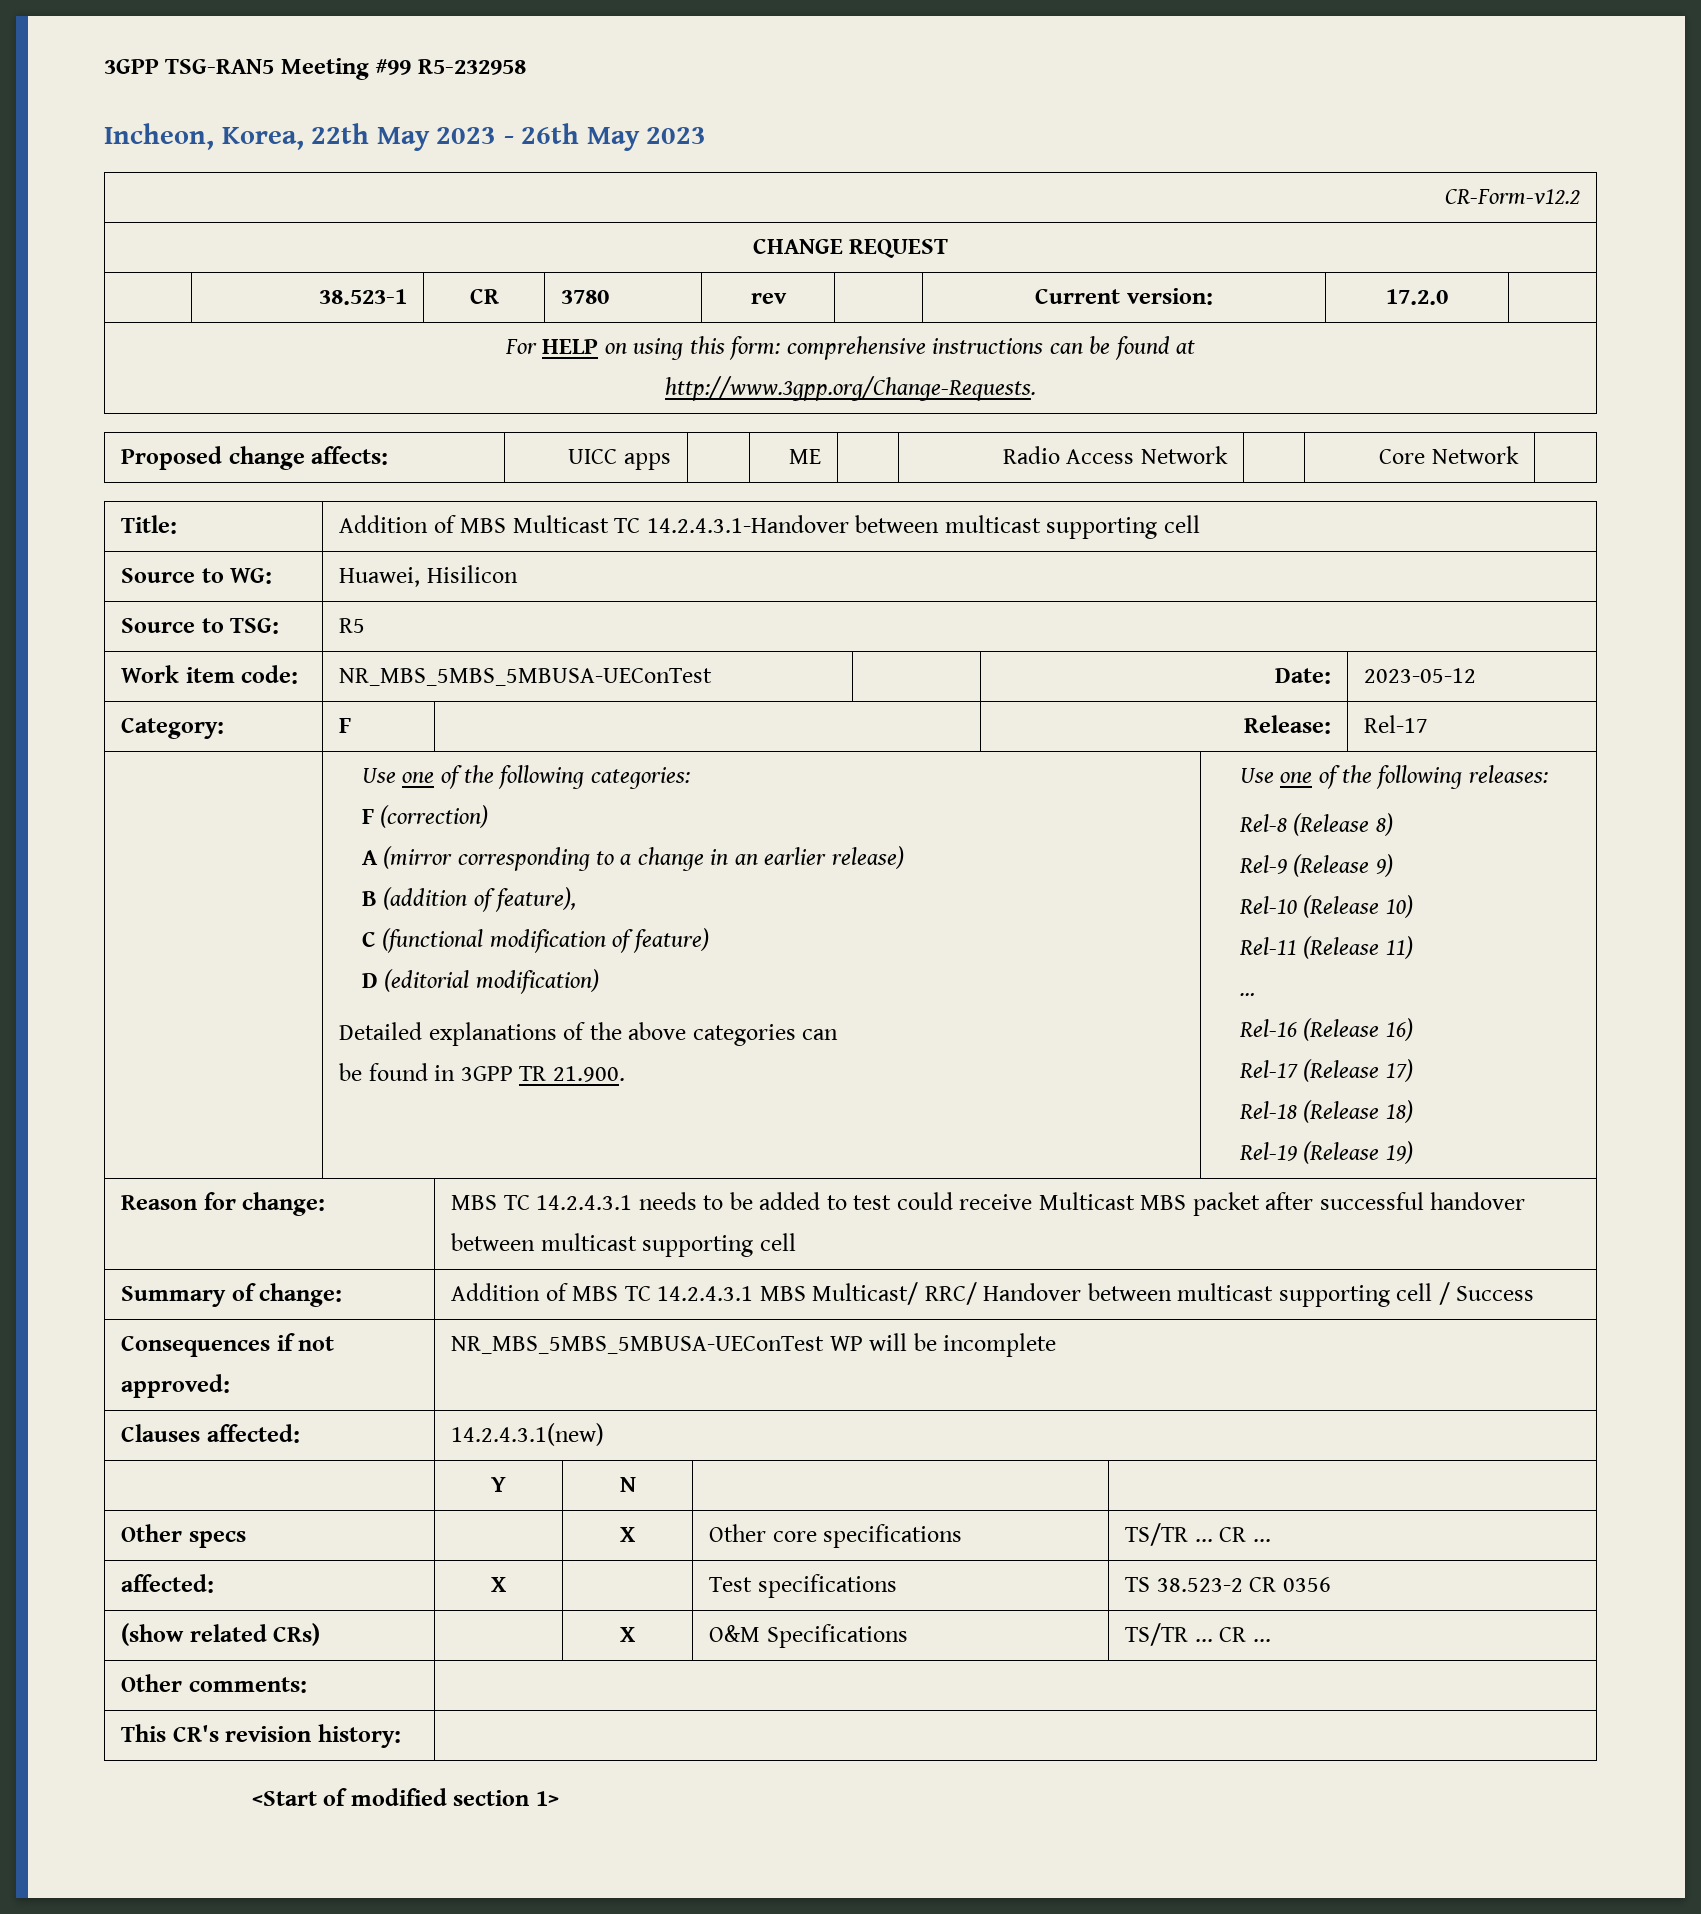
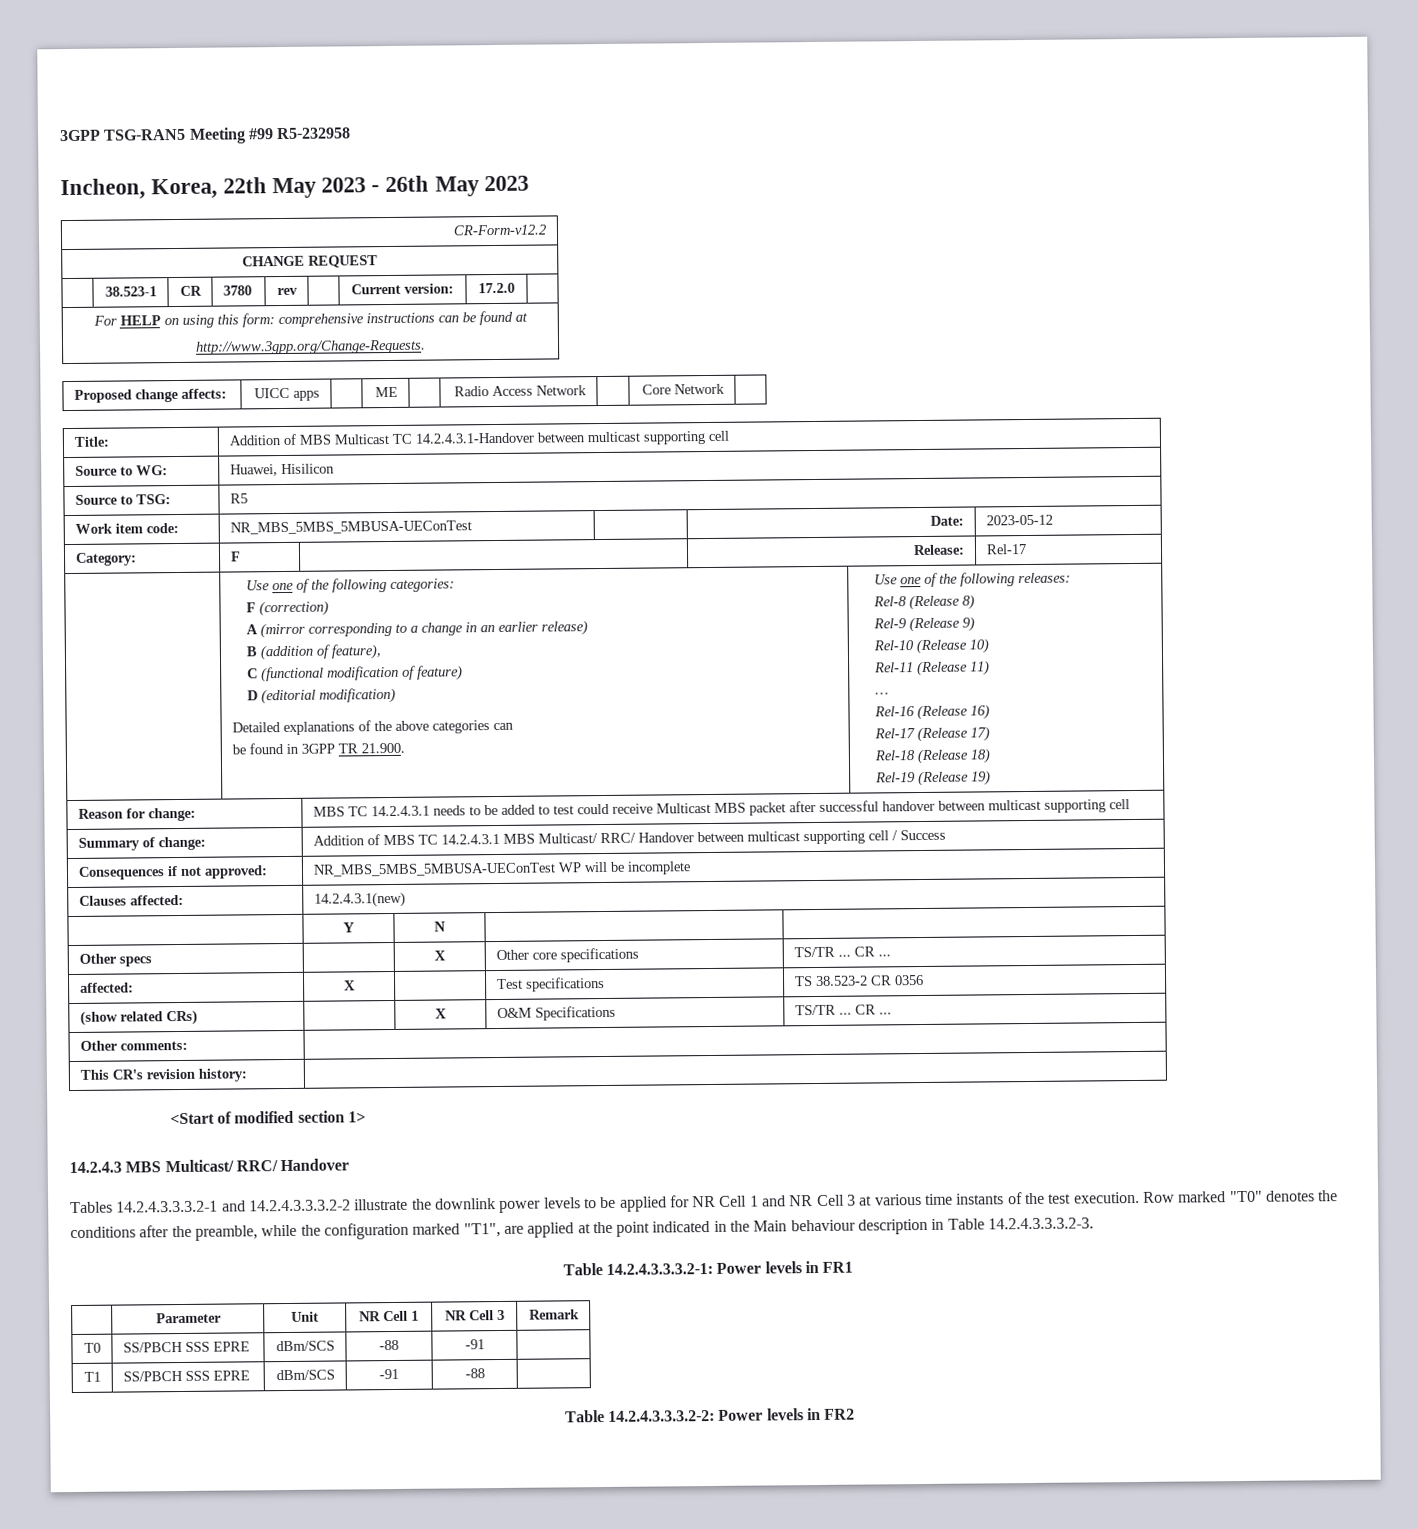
+ 14.2.4.3 MBS Multicast/ RRC/ Handover
+ Tables 14.2.4.3.3.3.2-1 and 14.2.4.3.3.3.2-2 illustrate the downlink power levels to be applied for NR Cell 1 and NR Cell 3 at various time instants of the test execution. Row marked "T0" denotes the conditions after the preamble, while the configuration marked "T1", are applied at the point indicated in the Main behaviour description in Table 14.2.4.3.3.3.2-3.
+ Table 14.2.4.3.3.3.2-1: Power levels in FR1
+ | Parameter | Unit | NR Cell 1 | NR Cell 3 | Remark
+ T0 | SS/PBCH SSS EPRE | dBm/SCS | -88 | -91 |
+ T1 | SS/PBCH SSS EPRE | dBm/SCS | -91 | -88 |
+ Table 14.2.4.3.3.3.2-2: Power levels in FR2

